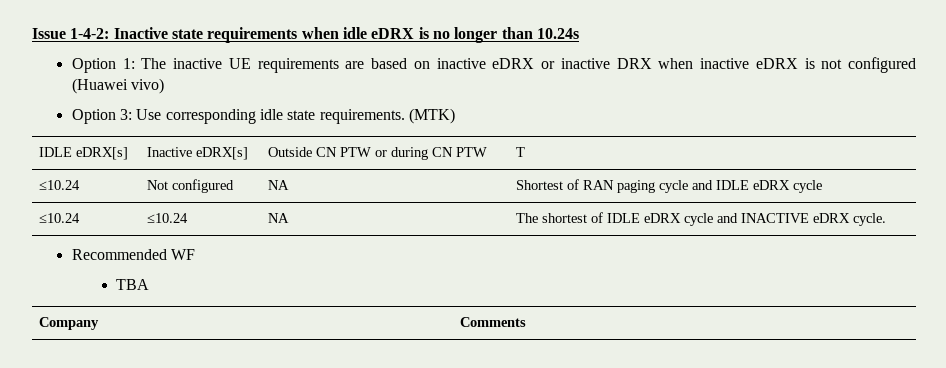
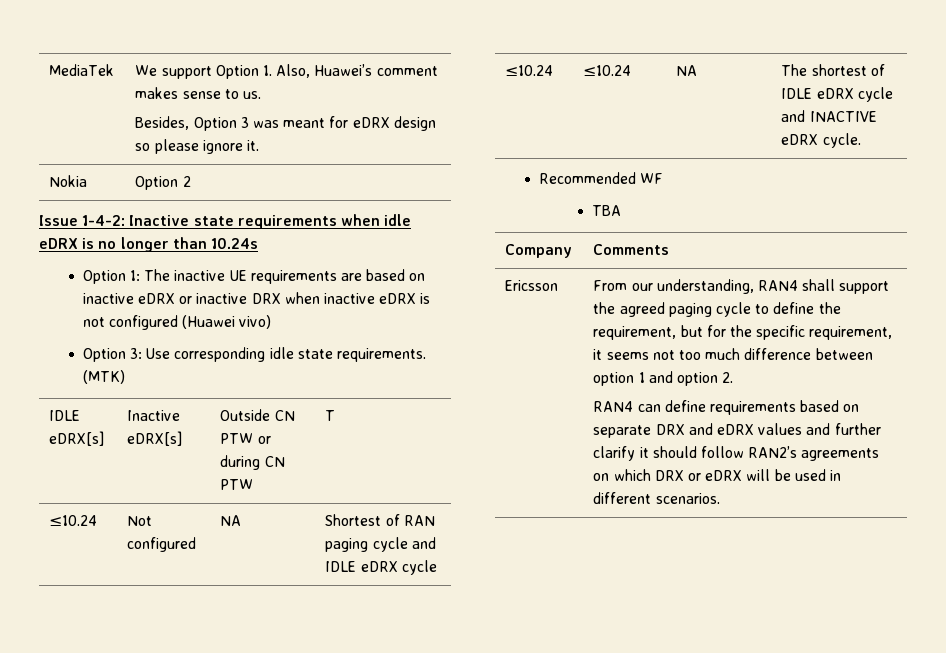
+ MediaTek | We support Option 1. Also, Huawei’s comment makes sense to us.
+ Besides, Option 3 was meant for eDRX design so please ignore it.
+ Nokia | Option 2
+ Ericsson | From our understanding, RAN4 shall support the agreed paging cycle to define the requirement, but for the specific requirement, it seems not too much difference between option 1 and option 2.
+ RAN4 can define requirements based on separate DRX and eDRX values and further clarify it should follow RAN2’s agreements on which DRX or eDRX will be used in different scenarios.

